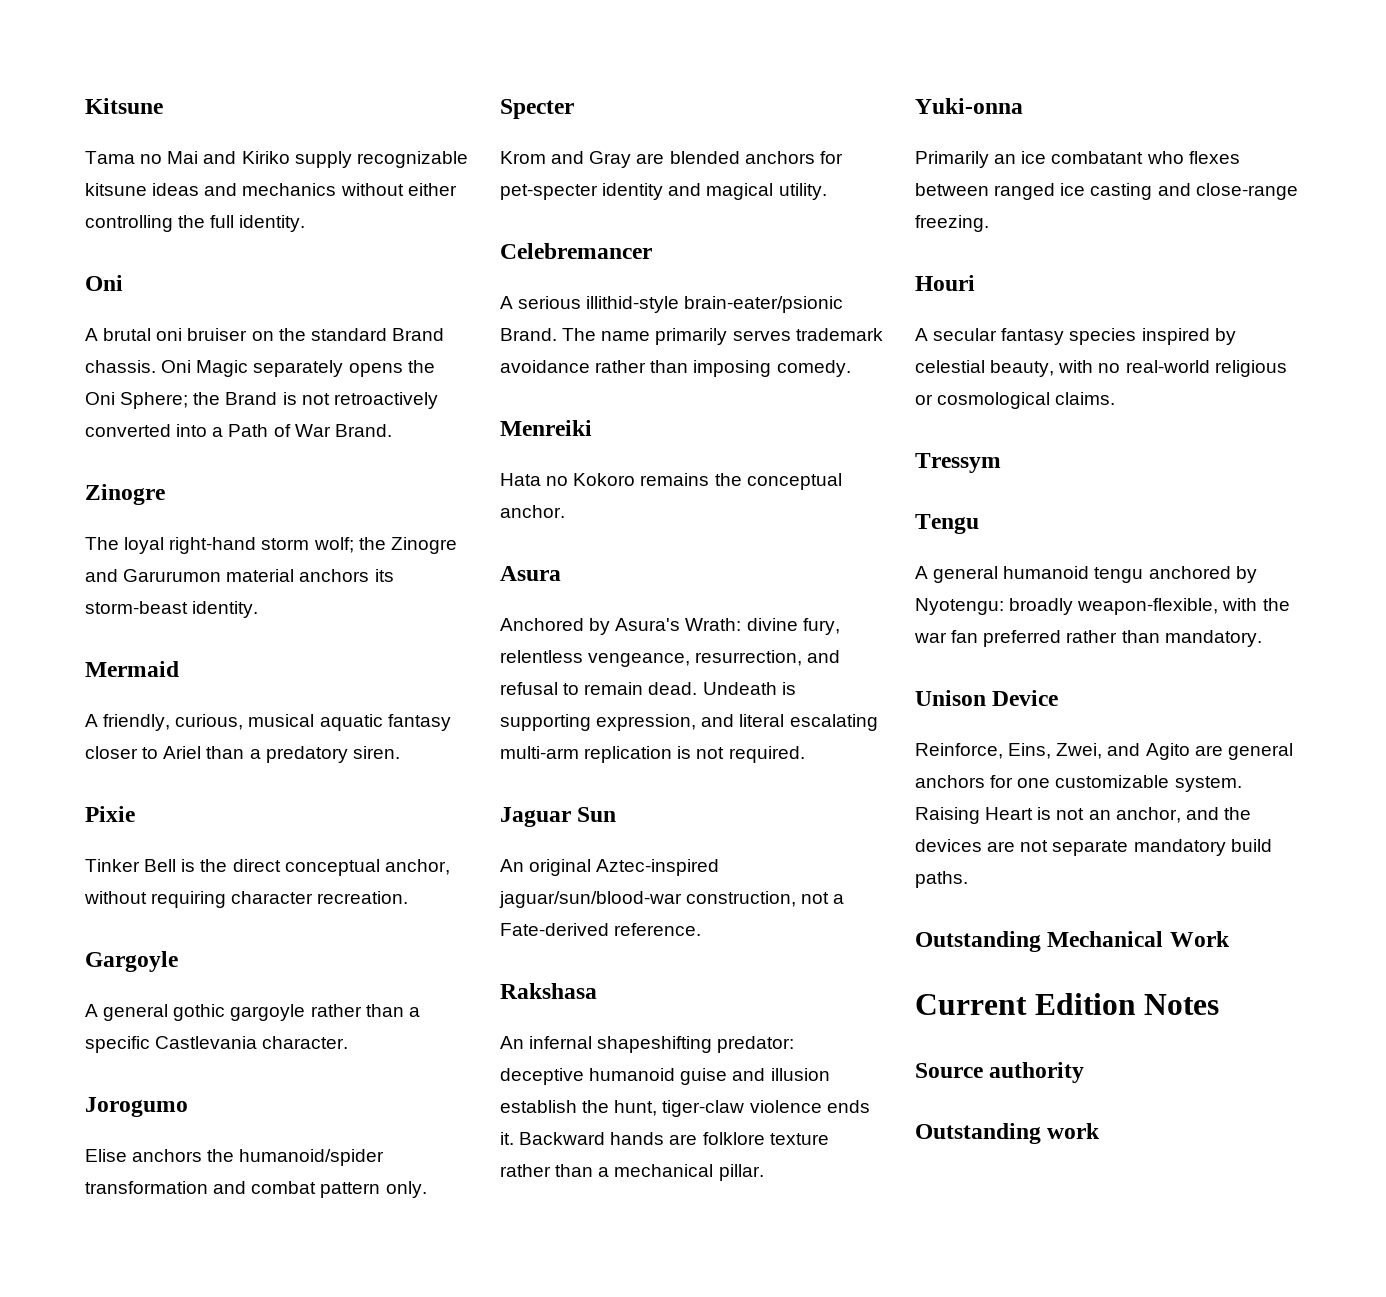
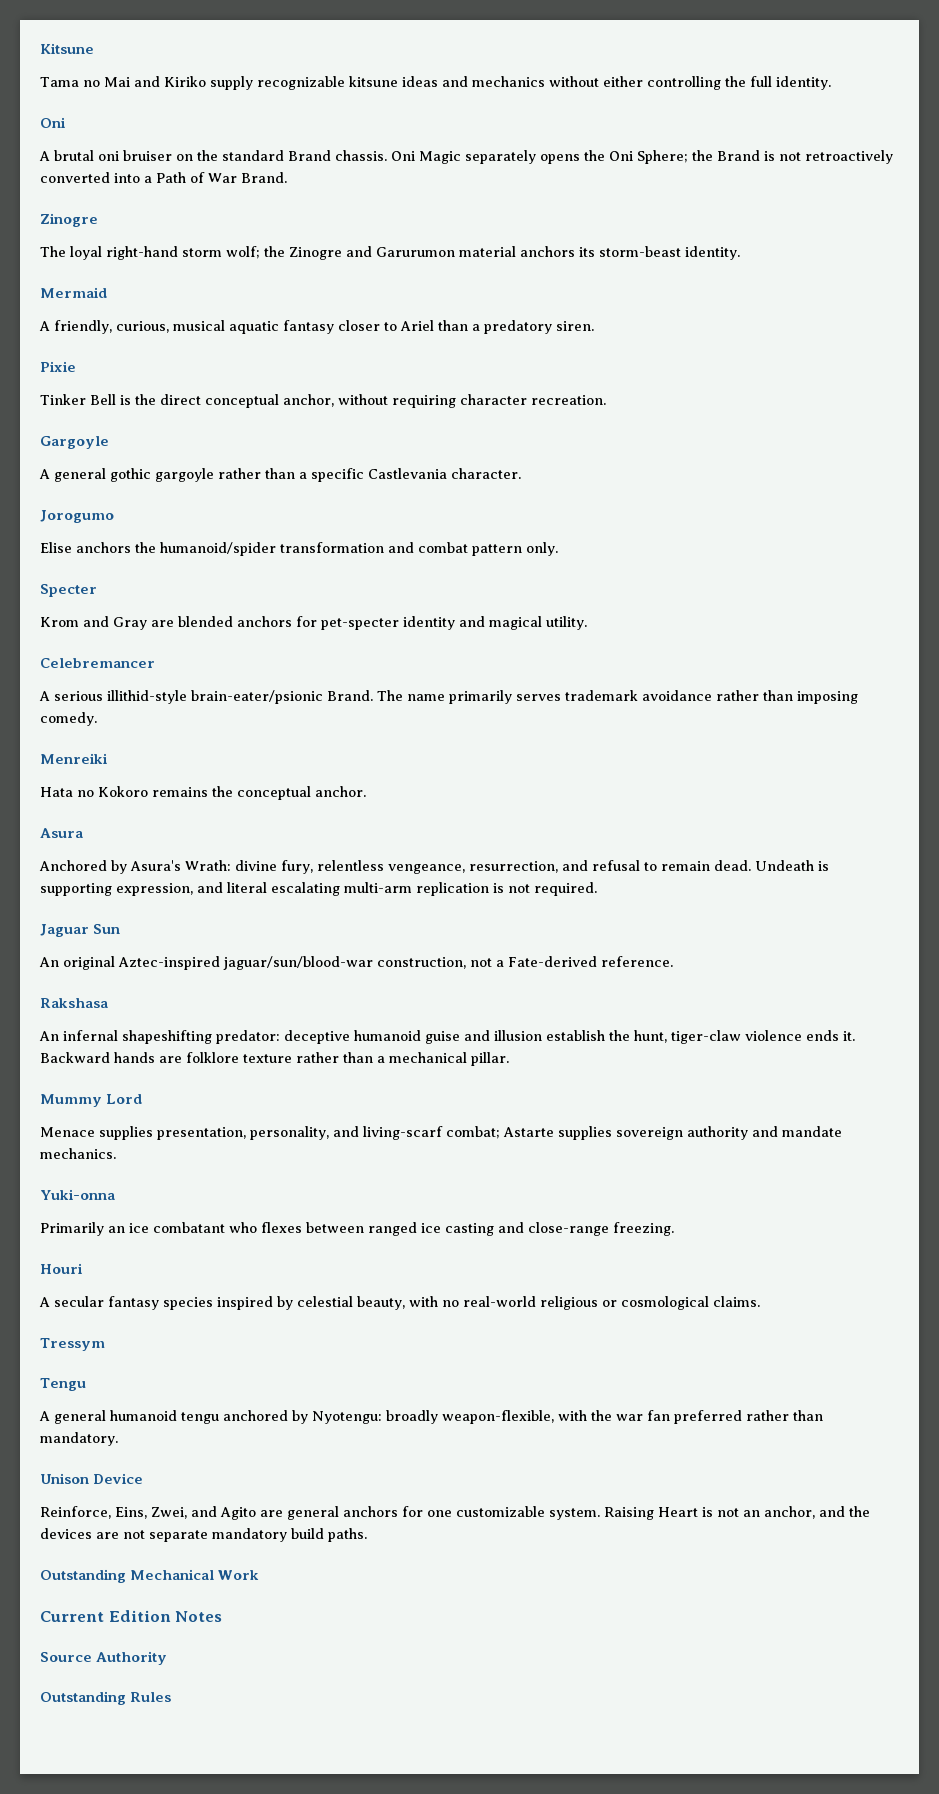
+ Mummy Lord
+ Menace supplies presentation, personality, and living-scarf combat; Astarte supplies sovereign authority and mandate mechanics.
- Source authority
- Outstanding work
+ Source Authority
+ Outstanding Rules

